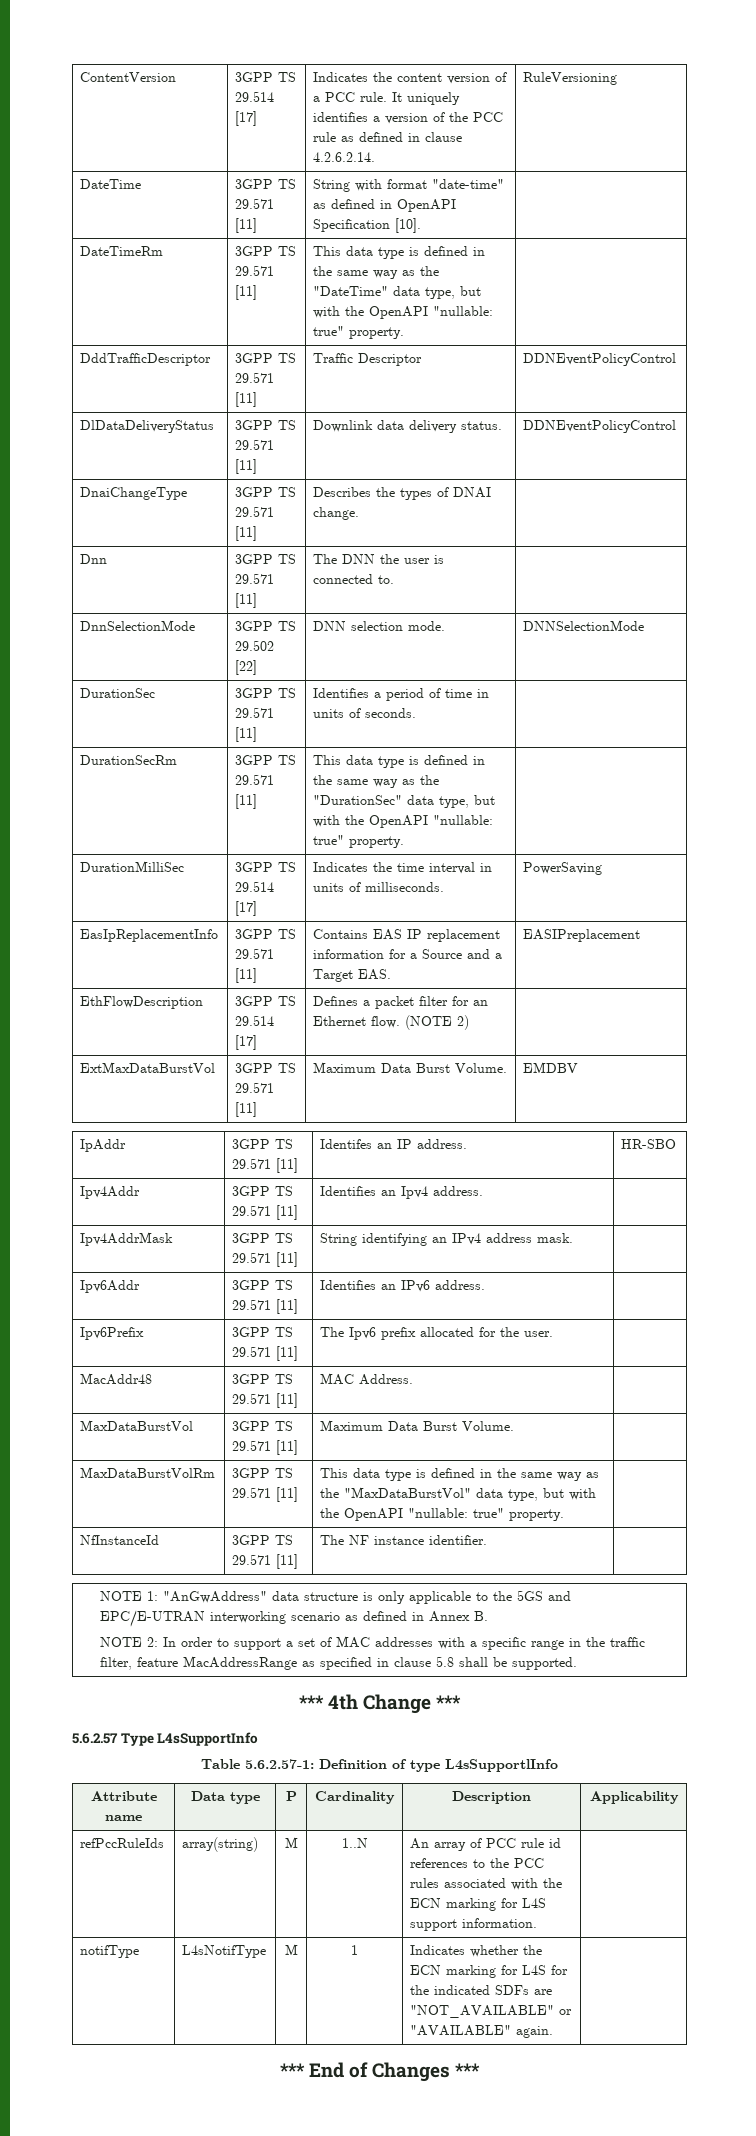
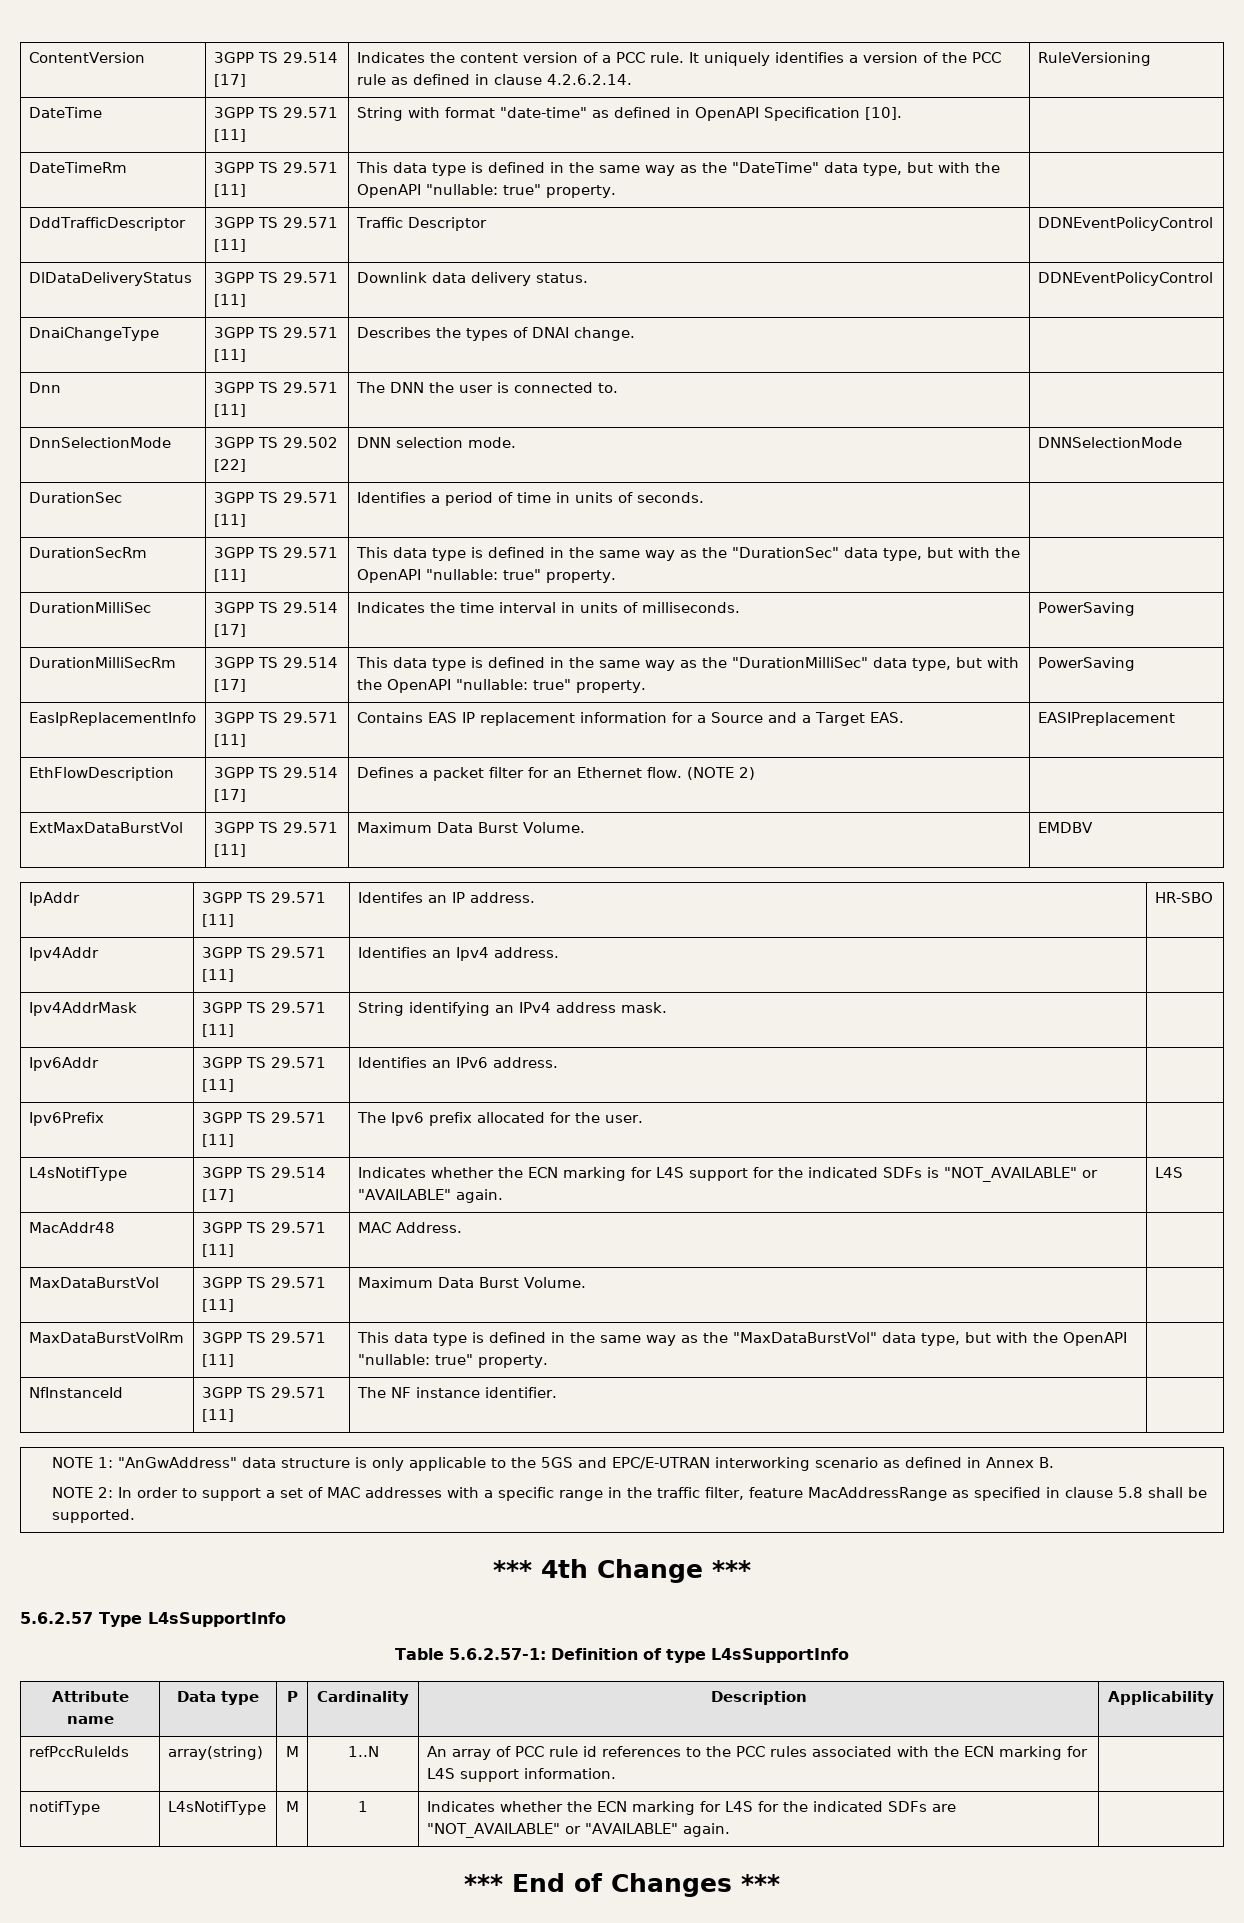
+ DurationMilliSecRm | 3GPP TS 29.514 [17] | This data type is defined in the same way as the "DurationMilliSec" data type, but with the OpenAPI "nullable: true" property. | PowerSaving
+ L4sNotifType | 3GPP TS 29.514 [17] | Indicates whether the ECN marking for L4S support for the indicated SDFs is "NOT_AVAILABLE" or "AVAILABLE" again. | L4S
- Table 5.6.2.57-1: Definition of type L4sSupportlInfo
+ Table 5.6.2.57-1: Definition of type L4sSupportInfo

